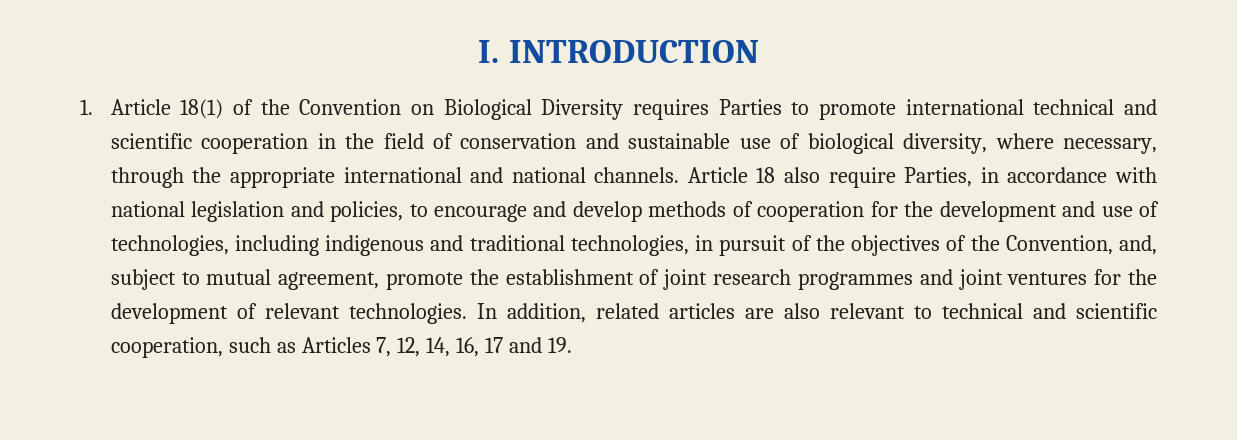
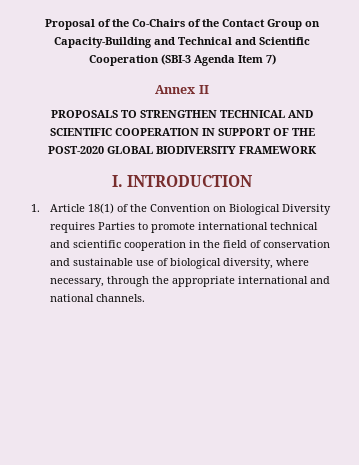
+ Proposal of the Co-Chairs of the Contact Group on Capacity-Building and Technical and Scientific Cooperation (SBI-3 Agenda Item 7)
+ Annex II
+ PROPOSALS TO STRENGTHEN TECHNICAL AND SCIENTIFIC COOPERATION IN SUPPORT OF THE POST-2020 GLOBAL BIODIVERSITY FRAMEWORK
- Article 18 also require Parties, in accordance with national legislation and policies, to encourage and develop methods of cooperation for the development and use of technologies, including indigenous and traditional technologies, in pursuit of the objectives of the Convention, and, subject to mutual agreement, promote the establishment of joint research programmes and joint ventures for the development of relevant technologies. In addition, related articles are also relevant to technical and scientific cooperation, such as Articles 7, 12, 14, 16, 17 and 19.

